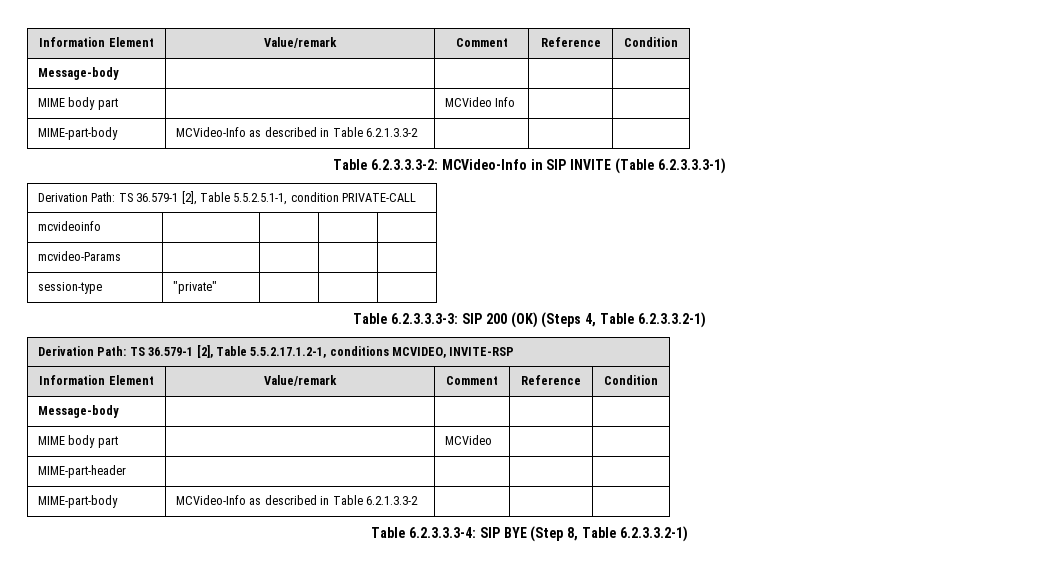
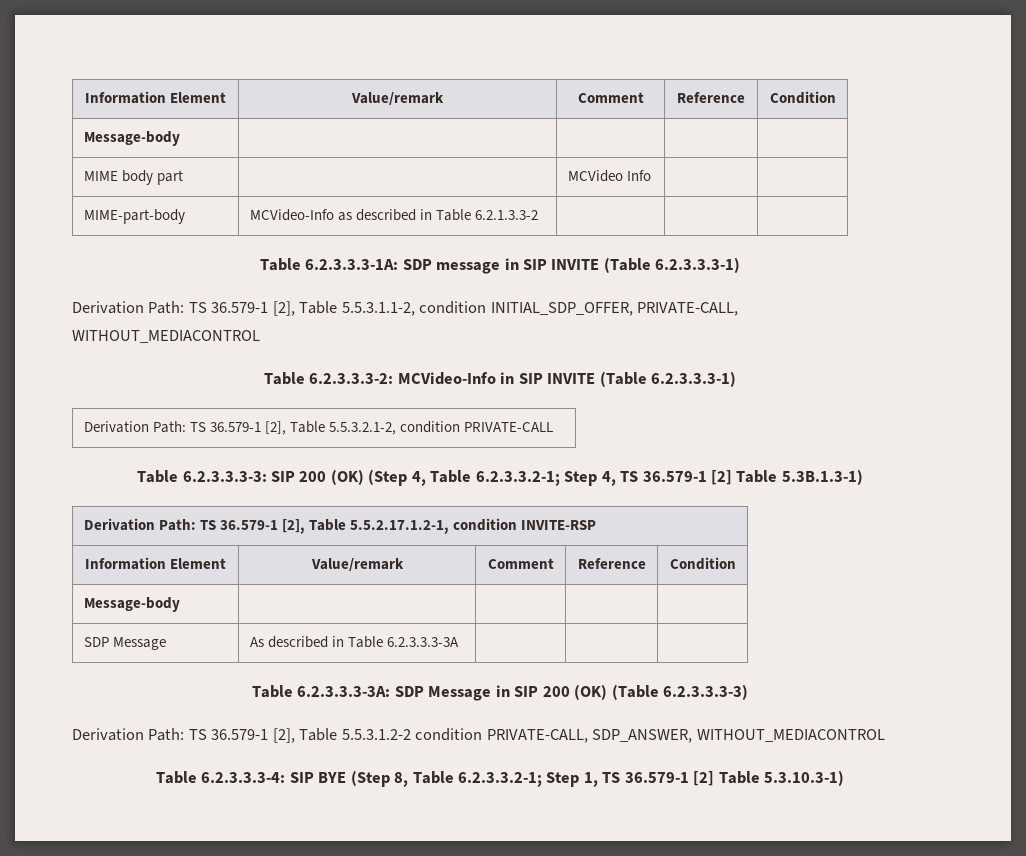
+ Table 6.2.3.3.3-1A: SDP message in SIP INVITE (Table 6.2.3.3.3-1)
+ Derivation Path: TS 36.579-1 [2], Table 5.5.3.1.1-2, condition INITIAL_SDP_OFFER, PRIVATE-CALL, WITHOUT_MEDIACONTROL
- Derivation Path: TS 36.579-1 [2], Table 5.5.2.5.1-1, condition PRIVATE-CALL
+ Derivation Path: TS 36.579-1 [2], Table 5.5.3.2.1-2, condition PRIVATE-CALL
- mcvideoinfo | | | |
- mcvideo-Params | | | |
- session-type | "private" | | |
- Table 6.2.3.3.3-3: SIP 200 (OK) (Steps 4, Table 6.2.3.3.2-1)
+ Table 6.2.3.3.3-3: SIP 200 (OK) (Step 4, Table 6.2.3.3.2-1; Step 4, TS 36.579-1 [2] Table 5.3B.1.3-1)
- Derivation Path: TS 36.579-1 [2], Table 5.5.2.17.1.2-1, conditions MCVIDEO, INVITE-RSP
+ Derivation Path: TS 36.579-1 [2], Table 5.5.2.17.1.2-1, condition INVITE-RSP
- MIME body part | | MCVideo | |
- MIME-part-header | | | |
- MIME-part-body | MCVideo-Info as described in Table 6.2.1.3.3-2 | | |
+ SDP Message | As described in Table 6.2.3.3.3-3A | | |
+ Table 6.2.3.3.3-3A: SDP Message in SIP 200 (OK) (Table 6.2.3.3.3-3)
+ Derivation Path: TS 36.579-1 [2], Table 5.5.3.1.2-2 condition PRIVATE-CALL, SDP_ANSWER, WITHOUT_MEDIACONTROL
- Table 6.2.3.3.3-4: SIP BYE (Step 8, Table 6.2.3.3.2-1)
+ Table 6.2.3.3.3-4: SIP BYE (Step 8, Table 6.2.3.3.2-1; Step 1, TS 36.579-1 [2] Table 5.3.10.3-1)

